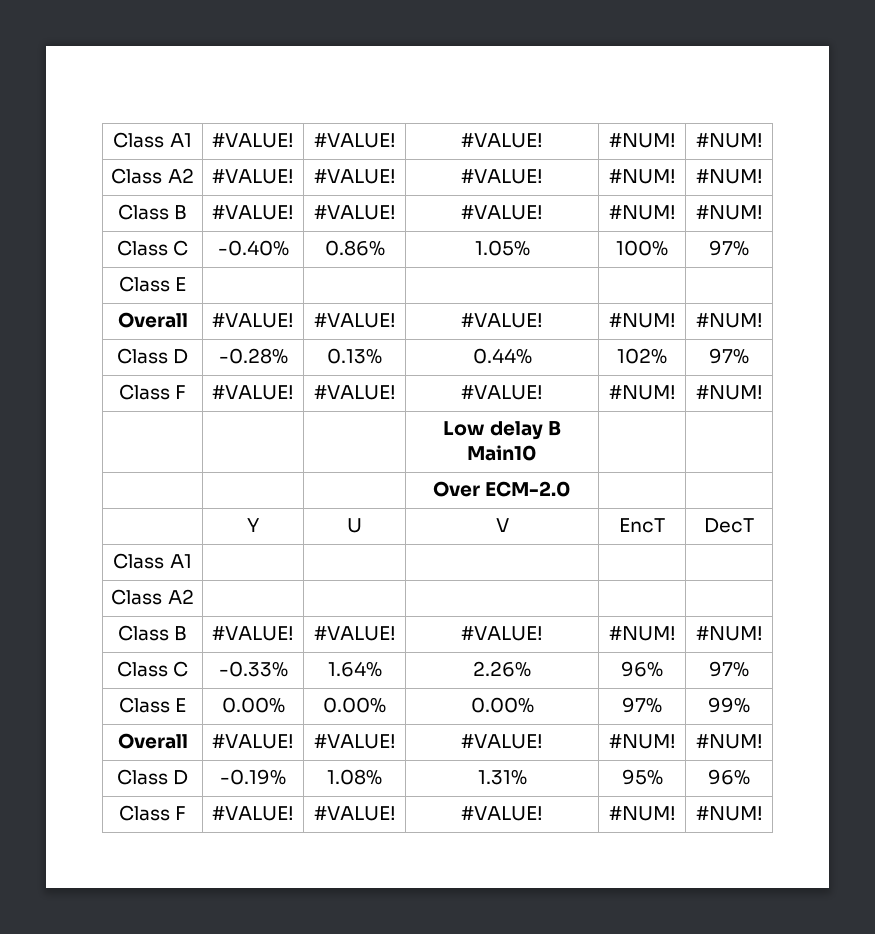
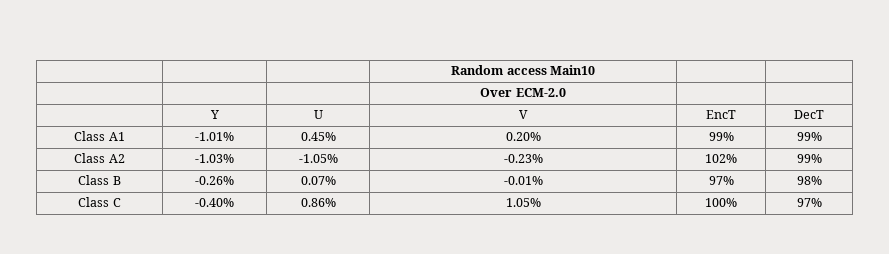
- Class A1 | #VALUE! | #VALUE! | #VALUE! | #NUM! | #NUM!
- Class A2 | #VALUE! | #VALUE! | #VALUE! | #NUM! | #NUM!
- Class B | #VALUE! | #VALUE! | #VALUE! | #NUM! | #NUM!
- Class C | -0.40% | 0.86% | 1.05% | 100% | 97%
- Class E | | | | |
- Overall | #VALUE! | #VALUE! | #VALUE! | #NUM! | #NUM!
- Class D | -0.28% | 0.13% | 0.44% | 102% | 97%
- Class F | #VALUE! | #VALUE! | #VALUE! | #NUM! | #NUM!
- | | | Low delay B Main10 | |
+ | | | Random access Main10 | |
- Class A1 | | | | |
- Class A2 | | | | |
- Class B | #VALUE! | #VALUE! | #VALUE! | #NUM! | #NUM!
- Class C | -0.33% | 1.64% | 2.26% | 96% | 97%
- Class E | 0.00% | 0.00% | 0.00% | 97% | 99%
- Overall | #VALUE! | #VALUE! | #VALUE! | #NUM! | #NUM!
- Class D | -0.19% | 1.08% | 1.31% | 95% | 96%
- Class F | #VALUE! | #VALUE! | #VALUE! | #NUM! | #NUM!
+ Class A1 | -1.01% | 0.45% | 0.20% | 99% | 99%
+ Class A2 | -1.03% | -1.05% | -0.23% | 102% | 99%
+ Class B | -0.26% | 0.07% | -0.01% | 97% | 98%
+ Class C | -0.40% | 0.86% | 1.05% | 100% | 97%

